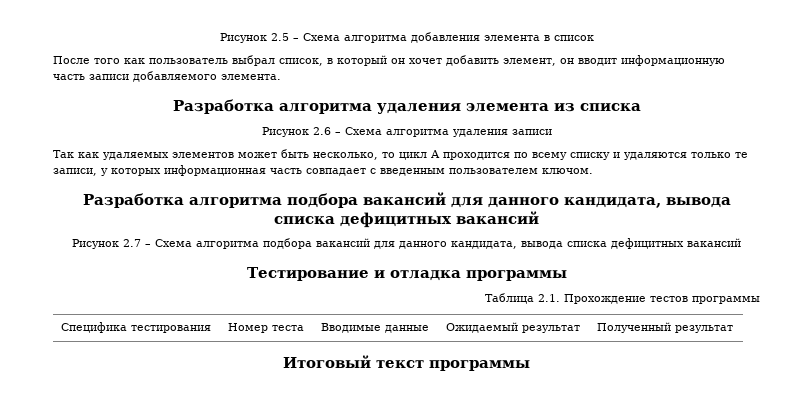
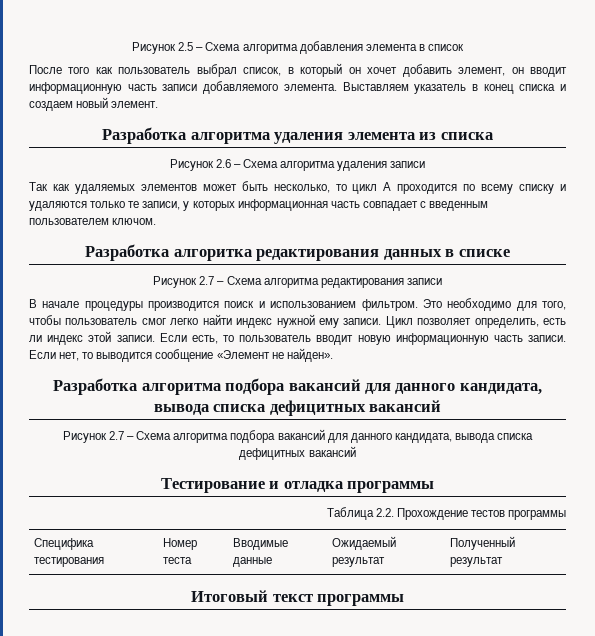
+ Выставляем указатель в конец списка и создаем новый элемент.
+ Разработка алгоритка редактирования данных в списке
+ Рисунок 2.7 – Схема алгоритма редактирования записи
+ В начале процедуры производится поиск и использованием фильтром. Это необходимо для того, чтобы пользователь смог легко найти индекс нужной ему записи. Цикл позволяет определить, есть ли индекс этой записи. Если есть, то пользователь вводит новую информационную часть записи. Если нет, то выводится сообщение «Элемент не найден».
- Таблица 2.1. Прохождение тестов программы
+ Таблица 2.2. Прохождение тестов программы

